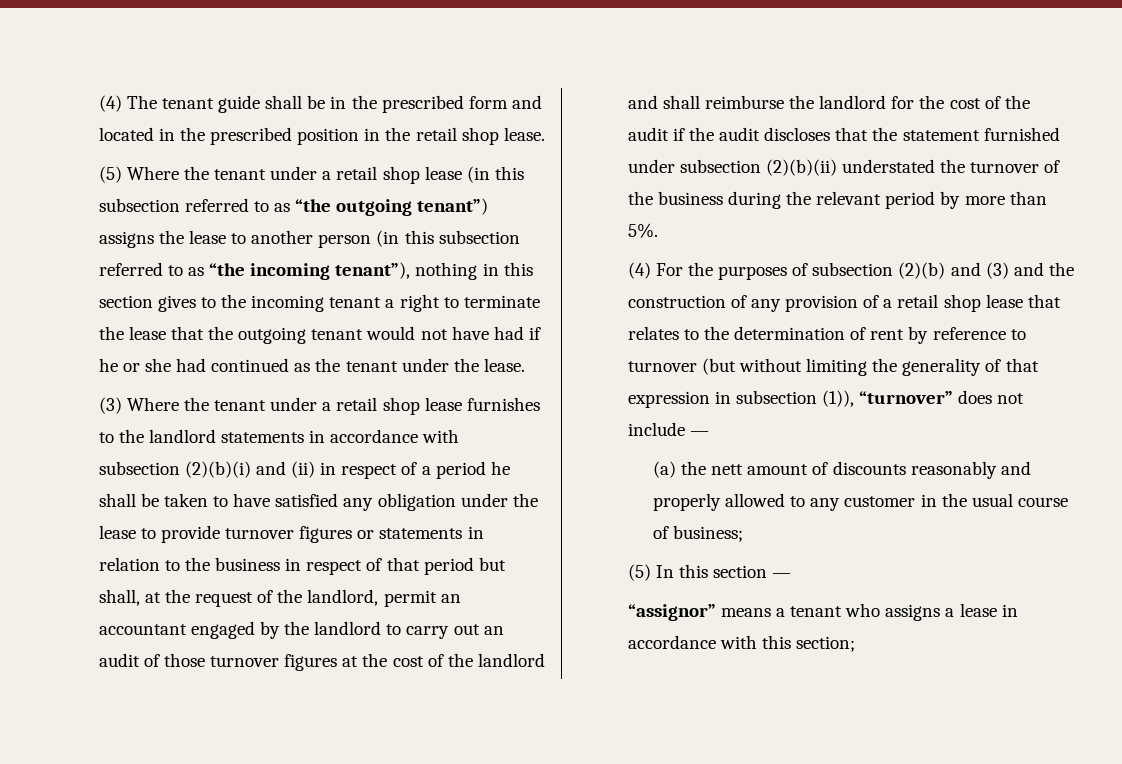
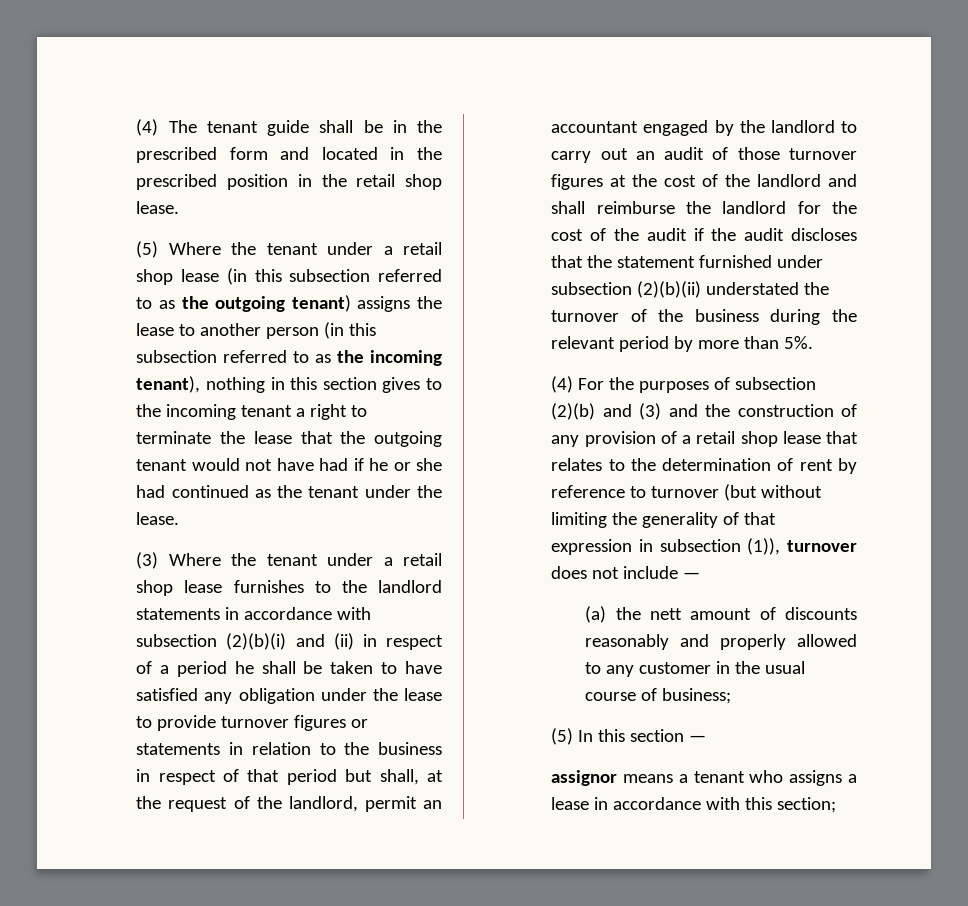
- (5) Where the tenant under a retail shop lease (in this subsection referred to as “the outgoing tenant”) assigns the lease to another person (in this subsection referred to as “the incoming tenant”), nothing in this section gives to the incoming tenant a right to terminate the lease that the outgoing tenant would not have had if he or she had continued as the tenant under the lease.
+ (5) Where the tenant under a retail shop lease (in this subsection referred to as the outgoing tenant) assigns the lease to another person (in this subsection referred to as the incoming tenant), nothing in this section gives to the incoming tenant a right to terminate the lease that the outgoing tenant would not have had if he or she had continued as the tenant under the lease.
- (4) For the purposes of subsection (2)(b) and (3) and the construction of any provision of a retail shop lease that relates to the determination of rent by reference to turnover (but without limiting the generality of that expression in subsection (1)), “turnover” does not include —
+ (4) For the purposes of subsection (2)(b) and (3) and the construction of any provision of a retail shop lease that relates to the determination of rent by reference to turnover (but without limiting the generality of that expression in subsection (1)), turnover does not include —
- “assignor” means a tenant who assigns a lease in accordance with this section;
+ assignor means a tenant who assigns a lease in accordance with this section;

